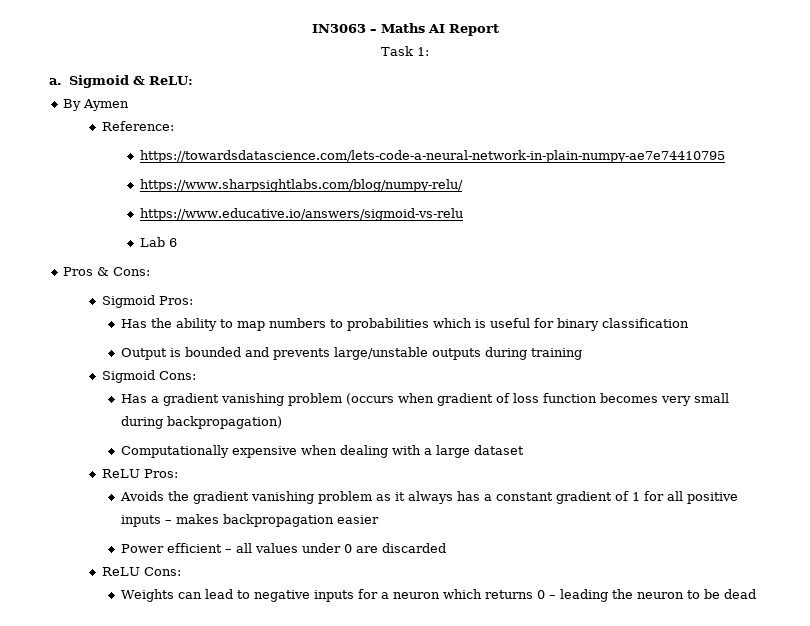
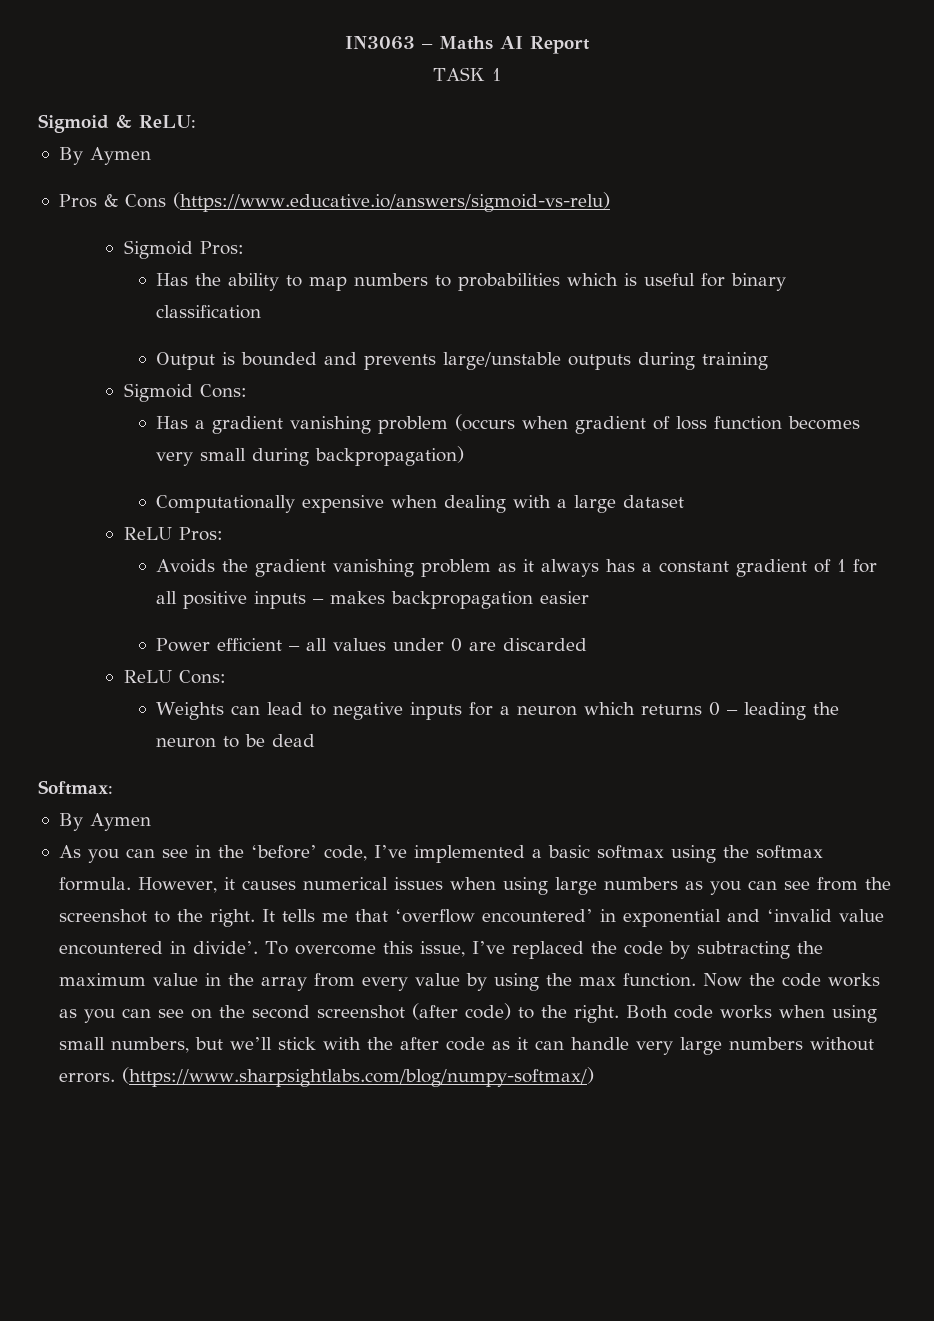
- Task 1:
- a. Sigmoid & ReLU:
+ TASK 1
+ Sigmoid & ReLU:
- Reference:
- https://towardsdatascience.com/lets-code-a-neural-network-in-plain-numpy-ae7e74410795
- https://www.sharpsightlabs.com/blog/numpy-relu/
- https://www.educative.io/answers/sigmoid-vs-relu
- Lab 6
- Pros & Cons:
+ Pros & Cons (https://www.educative.io/answers/sigmoid-vs-relu)
+ Softmax:
+ By Aymen
+ As you can see in the ‘before’ code, I’ve implemented a basic softmax using the softmax formula. However, it causes numerical issues when using large numbers as you can see from the screenshot to the right. It tells me that ‘overflow encountered’ in exponential and ‘invalid value encountered in divide’. To overcome this issue, I’ve replaced the code by subtracting the maximum value in the array from every value by using the max function. Now the code works as you can see on the second screenshot (after code) to the right. Both code works when using small numbers, but we’ll stick with the after code as it can handle very large numbers without errors. (https://www.sharpsightlabs.com/blog/numpy-softmax/)

